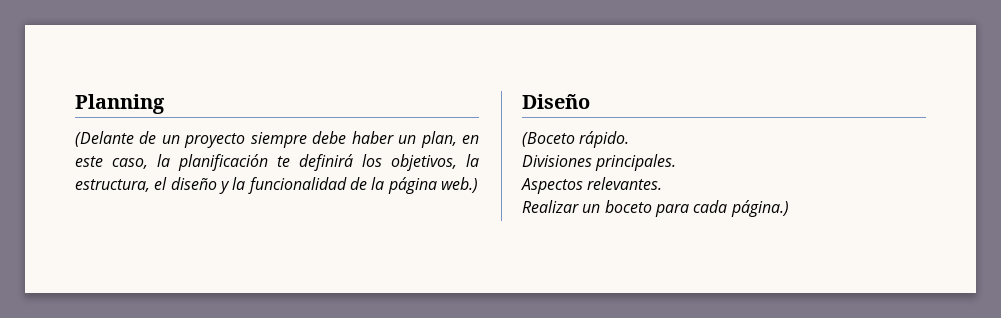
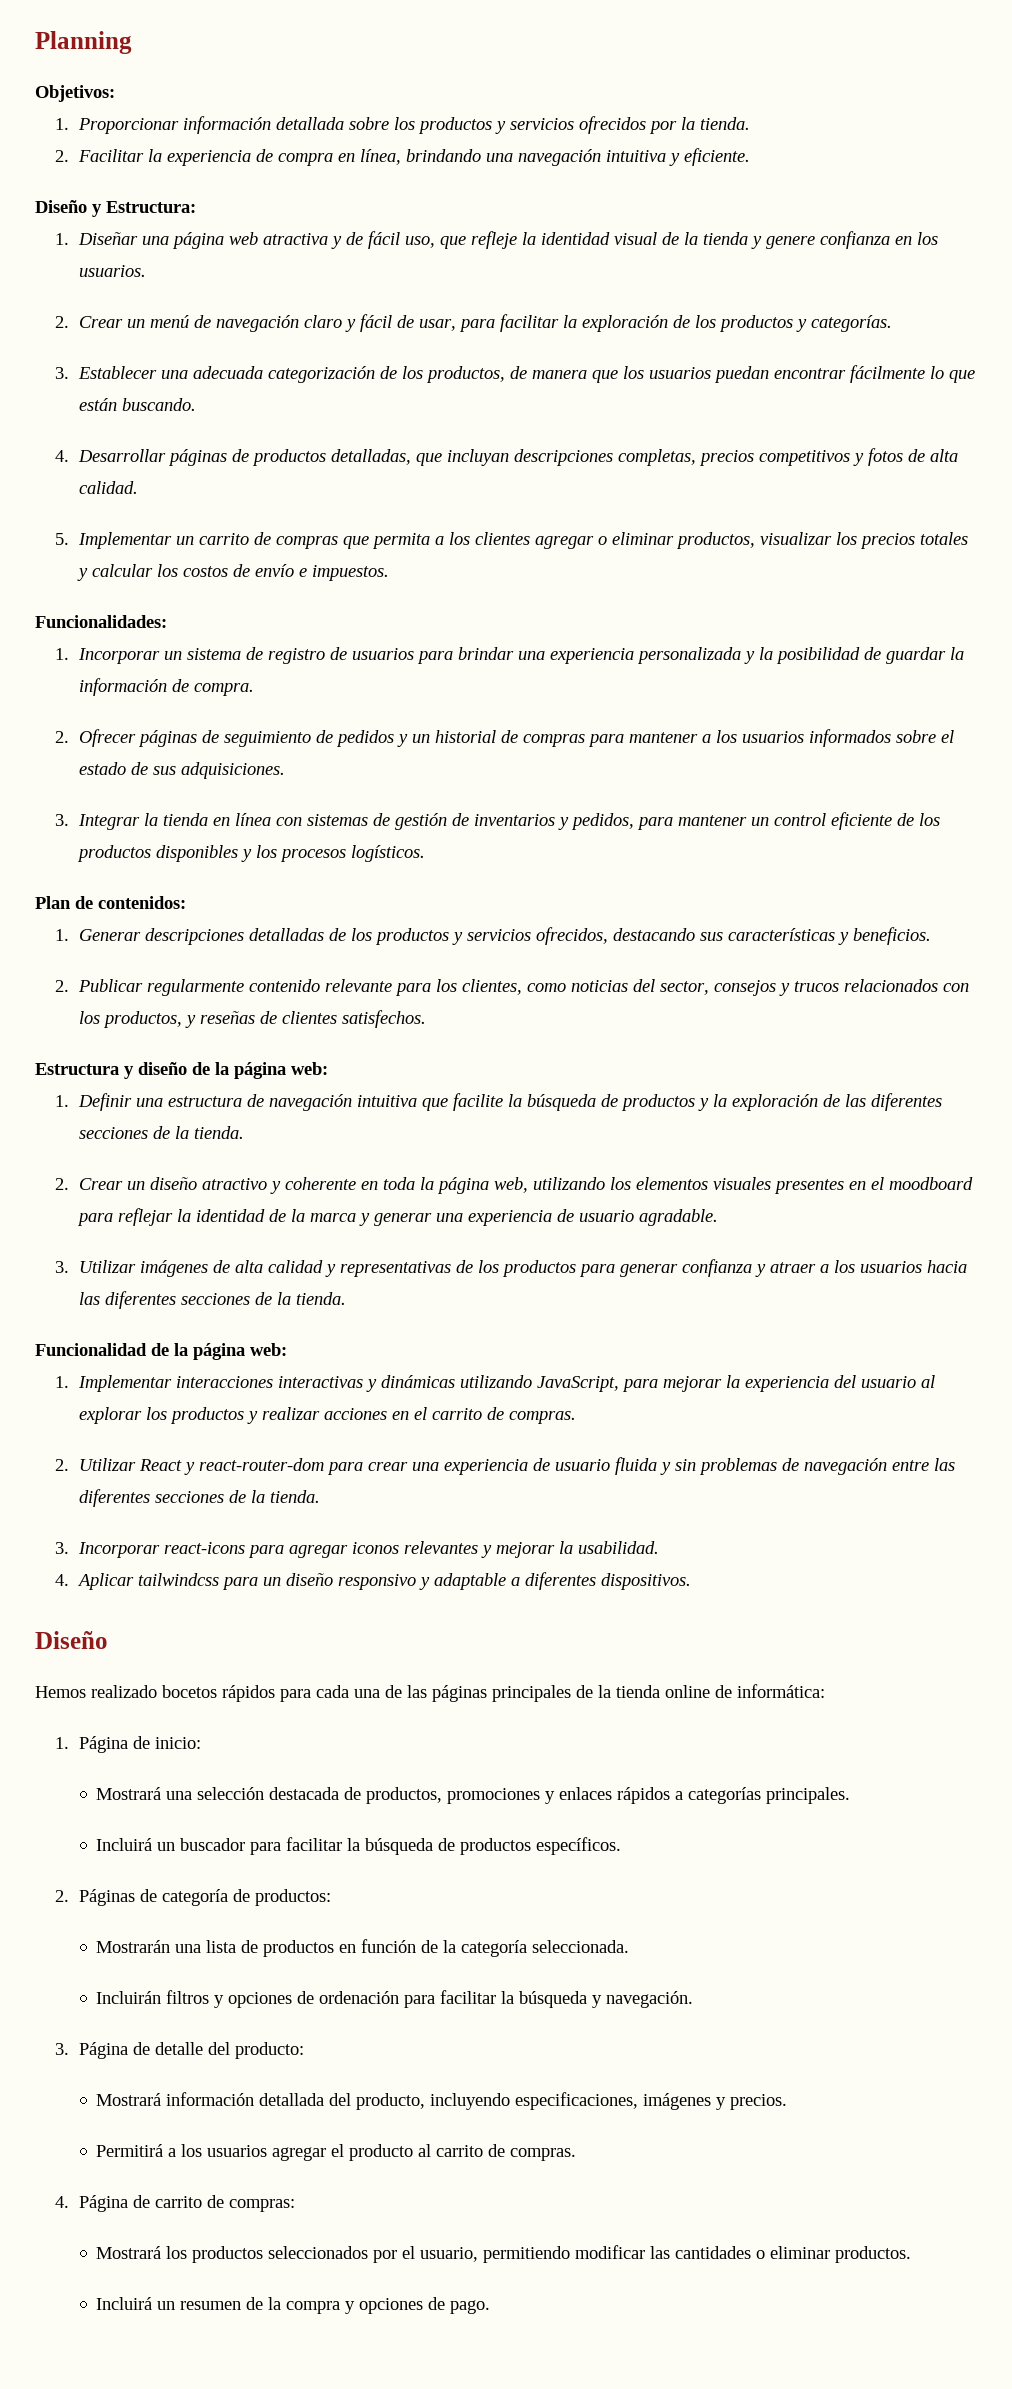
- (Delante de un proyecto siempre debe haber un plan, en este caso, la planificación te definirá los objetivos, la estructura, el diseño y la funcionalidad de la página web.)
+ Objetivos:
+ 1. Proporcionar información detallada sobre los productos y servicios ofrecidos por la tienda.
+ 2. Facilitar la experiencia de compra en línea, brindando una navegación intuitiva y eficiente.
+ Diseño y Estructura:
+ 1. Diseñar una página web atractiva y de fácil uso, que refleje la identidad visual de la tienda y genere confianza en los usuarios.
+ 2. Crear un menú de navegación claro y fácil de usar, para facilitar la exploración de los productos y categorías.
+ 3. Establecer una adecuada categorización de los productos, de manera que los usuarios puedan encontrar fácilmente lo que están buscando.
+ 4. Desarrollar páginas de productos detalladas, que incluyan descripciones completas, precios competitivos y fotos de alta calidad.
+ 5. Implementar un carrito de compras que permita a los clientes agregar o eliminar productos, visualizar los precios totales y calcular los costos de envío e impuestos.
+ Funcionalidades:
+ 1. Incorporar un sistema de registro de usuarios para brindar una experiencia personalizada y la posibilidad de guardar la información de compra.
+ 2. Ofrecer páginas de seguimiento de pedidos y un historial de compras para mantener a los usuarios informados sobre el estado de sus adquisiciones.
+ 3. Integrar la tienda en línea con sistemas de gestión de inventarios y pedidos, para mantener un control eficiente de los productos disponibles y los procesos logísticos.
+ Plan de contenidos:
+ 1. Generar descripciones detalladas de los productos y servicios ofrecidos, destacando sus características y beneficios.
+ 2. Publicar regularmente contenido relevante para los clientes, como noticias del sector, consejos y trucos relacionados con los productos, y reseñas de clientes satisfechos.
+ Estructura y diseño de la página web:
+ 1. Definir una estructura de navegación intuitiva que facilite la búsqueda de productos y la exploración de las diferentes secciones de la tienda.
+ 2. Crear un diseño atractivo y coherente en toda la página web, utilizando los elementos visuales presentes en el moodboard para reflejar la identidad de la marca y generar una experiencia de usuario agradable.
+ 3. Utilizar imágenes de alta calidad y representativas de los productos para generar confianza y atraer a los usuarios hacia las diferentes secciones de la tienda.
+ Funcionalidad de la página web:
+ 1. Implementar interacciones interactivas y dinámicas utilizando JavaScript, para mejorar la experiencia del usuario al explorar los productos y realizar acciones en el carrito de compras.
+ 2. Utilizar React y react-router-dom para crear una experiencia de usuario fluida y sin problemas de navegación entre las diferentes secciones de la tienda.
+ 3. Incorporar react-icons para agregar iconos relevantes y mejorar la usabilidad.
+ 4. Aplicar tailwindcss para un diseño responsivo y adaptable a diferentes dispositivos.
  Diseño
- (Boceto rápido.
- Divisiones principales.
- Aspectos relevantes.
- Realizar un boceto para cada página.)
+ Hemos realizado bocetos rápidos para cada una de las páginas principales de la tienda online de informática:
+ 1. Página de inicio:
+ Mostrará una selección destacada de productos, promociones y enlaces rápidos a categorías principales.
+ Incluirá un buscador para facilitar la búsqueda de productos específicos.
+ 2. Páginas de categoría de productos:
+ Mostrarán una lista de productos en función de la categoría seleccionada.
+ Incluirán filtros y opciones de ordenación para facilitar la búsqueda y navegación.
+ 3. Página de detalle del producto:
+ Mostrará información detallada del producto, incluyendo especificaciones, imágenes y precios.
+ Permitirá a los usuarios agregar el producto al carrito de compras.
+ 4. Página de carrito de compras:
+ Mostrará los productos seleccionados por el usuario, permitiendo modificar las cantidades o eliminar productos.
+ Incluirá un resumen de la compra y opciones de pago.

